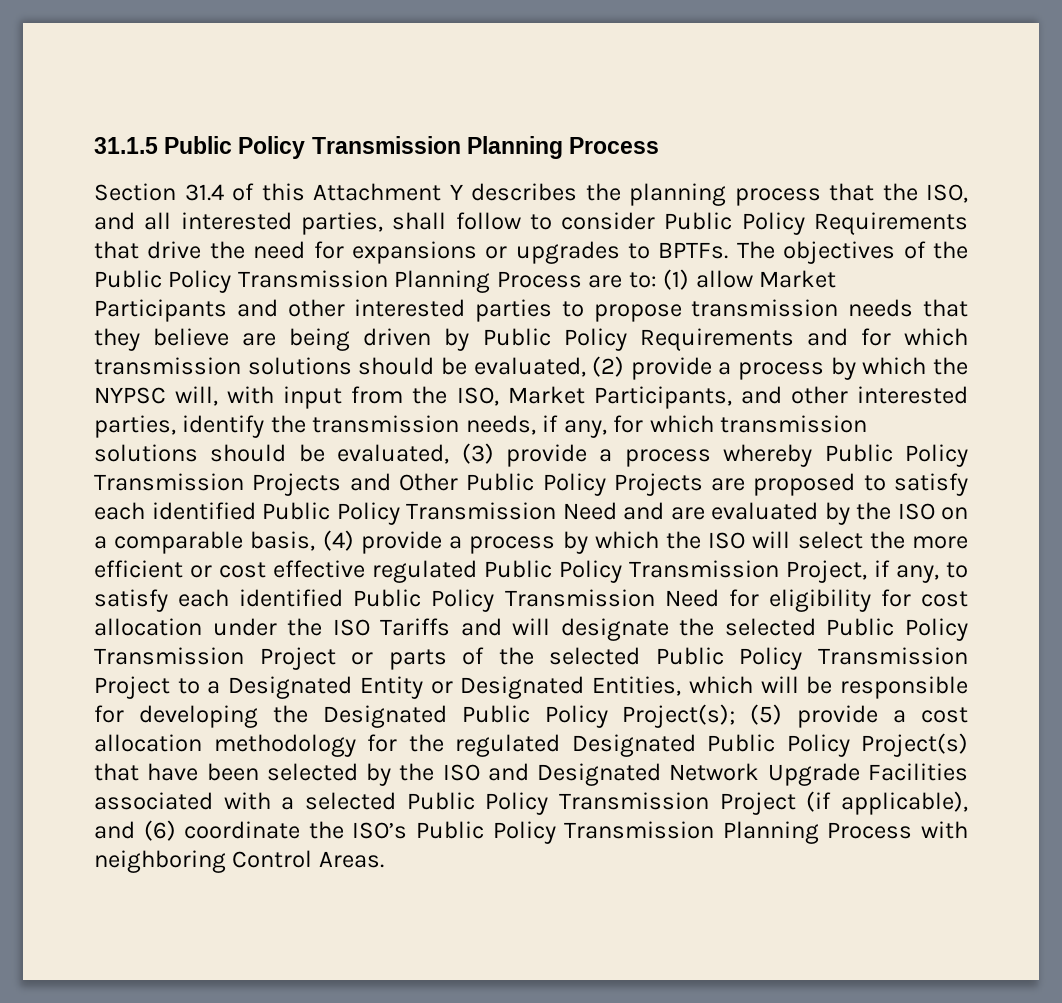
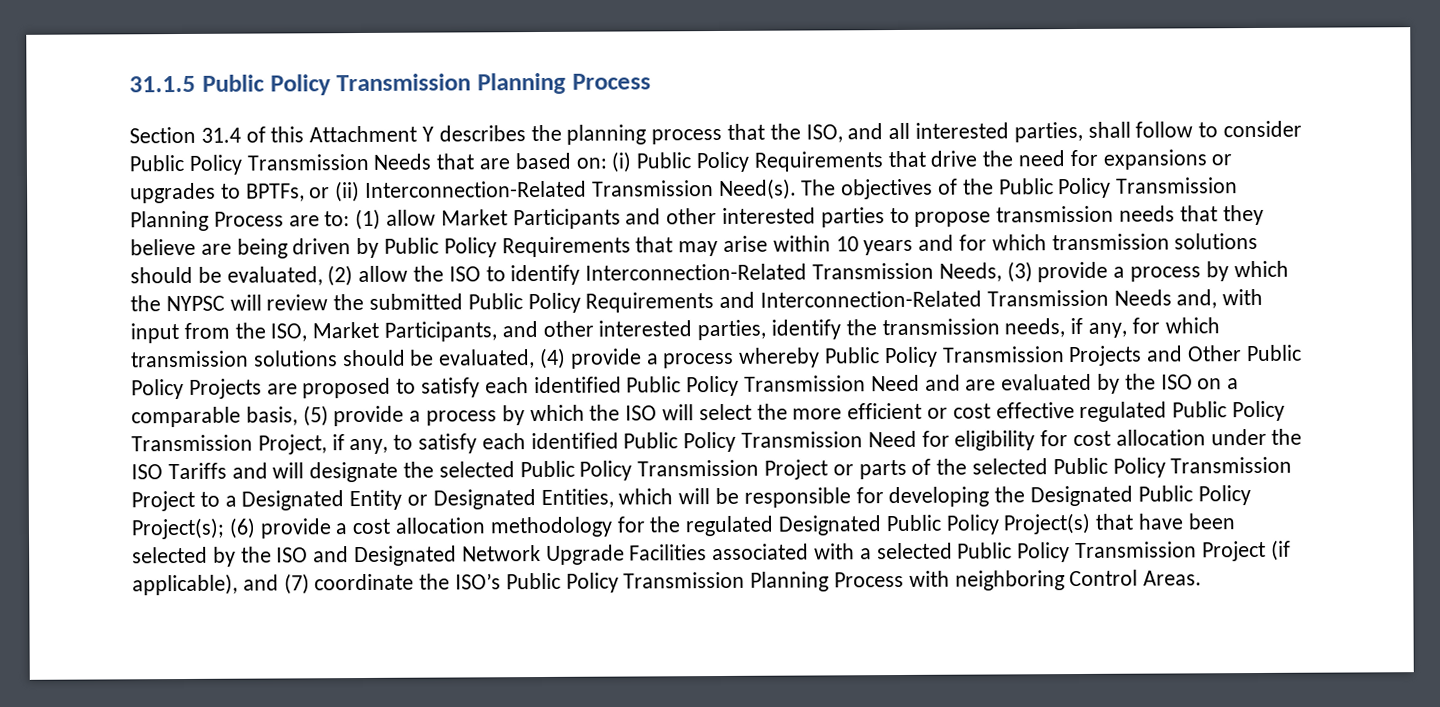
- Section 31.4 of this Attachment Y describes the planning process that the ISO, and all interested parties, shall follow to consider Public Policy Requirements that drive the need for expansions or upgrades to BPTFs.
+ Section 31.4 of this Attachment Y describes the planning process that the ISO, and all interested parties, shall follow to consider Public Policy Transmission Needs that are based on: (i) Public Policy Requirements that drive the need for expansions or upgrades to BPTFs, or (ii) Interconnection-Related Transmission Need(s).
- (1) allow Market Participants and other interested parties to propose transmission needs that they believe are being driven by Public Policy Requirements and for which transmission solutions should be evaluated, (2) provide a process by which the NYPSC will, with input from the ISO, Market Participants, and other interested parties, identify the transmission needs, if any, for which transmission solutions should be evaluated, (3) provide a process whereby Public Policy Transmission Projects and Other Public Policy Projects are proposed to satisfy each identified Public Policy Transmission Need and are evaluated by the ISO on a comparable basis, (4) provide a process by which the ISO will select the more efficient or cost effective regulated Public Policy Transmission Project, if any, to satisfy each identified Public Policy Transmission Need for eligibility for cost allocation under the ISO Tariffs and will designate the selected Public Policy Transmission Project or parts of the selected Public Policy Transmission Project to a Designated Entity or Designated Entities, which will be responsible for developing the Designated Public Policy Project(s);
+ (1) allow Market Participants and other interested parties to propose transmission needs that they believe are being driven by Public Policy Requirements that may arise within 10 years and for which transmission solutions should be evaluated, (2) allow the ISO to identify Interconnection-Related Transmission Needs, (3) provide a process by which the NYPSC will review the submitted Public Policy Requirements and Interconnection-Related Transmission Needs and, with input from the ISO, Market Participants, and other interested parties, identify the transmission needs, if any, for which transmission solutions should be evaluated, (4) provide a process whereby Public Policy Transmission Projects and Other Public Policy Projects are proposed to satisfy each identified Public Policy Transmission Need and are evaluated by the ISO on a comparable basis, (5) provide a process by which the ISO will select the more efficient or cost effective regulated Public Policy Transmission Project, if any, to satisfy each identified Public Policy Transmission Need for eligibility for cost allocation under the ISO Tariffs and will designate the selected Public Policy Transmission Project or parts of the selected Public Policy Transmission Project to a Designated Entity or Designated Entities, which will be responsible for developing the Designated Public Policy Project(s);
- (5) provide a cost allocation methodology for the regulated Designated Public Policy Project(s) that have been selected by the ISO and Designated Network Upgrade Facilities associated with a selected Public Policy Transmission Project (if applicable), and (6) coordinate the ISO’s Public Policy Transmission Planning Process with neighboring Control Areas.
+ (6) provide a cost allocation methodology for the regulated Designated Public Policy Project(s) that have been selected by the ISO and Designated Network Upgrade Facilities associated with a selected Public Policy Transmission Project (if applicable), and (7) coordinate the ISO’s Public Policy Transmission Planning Process with neighboring Control Areas.

